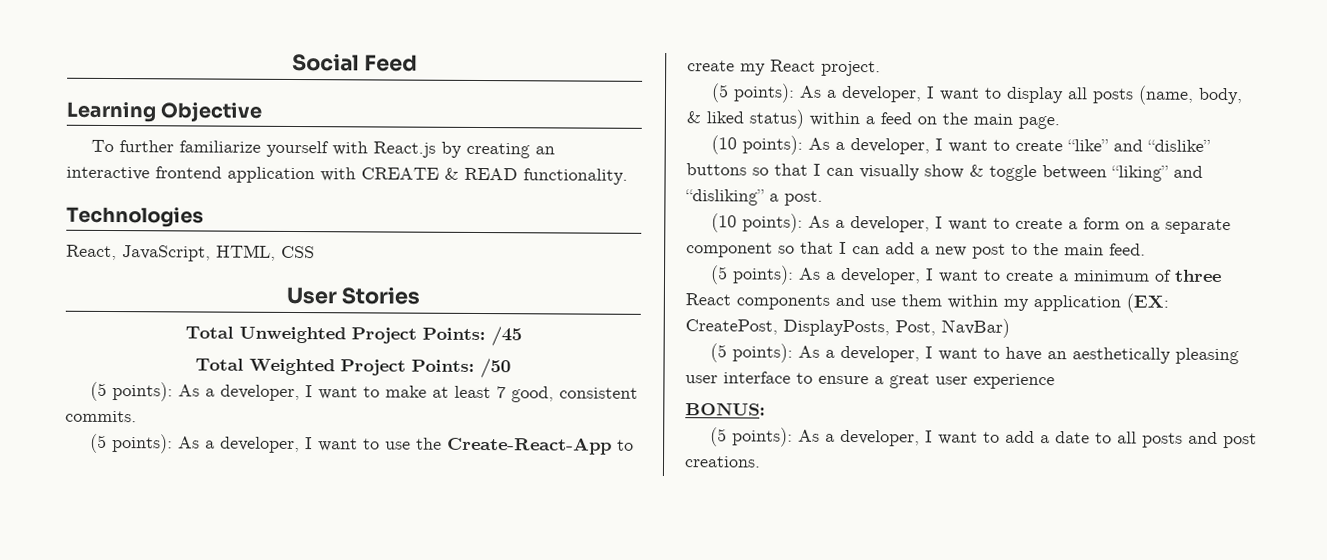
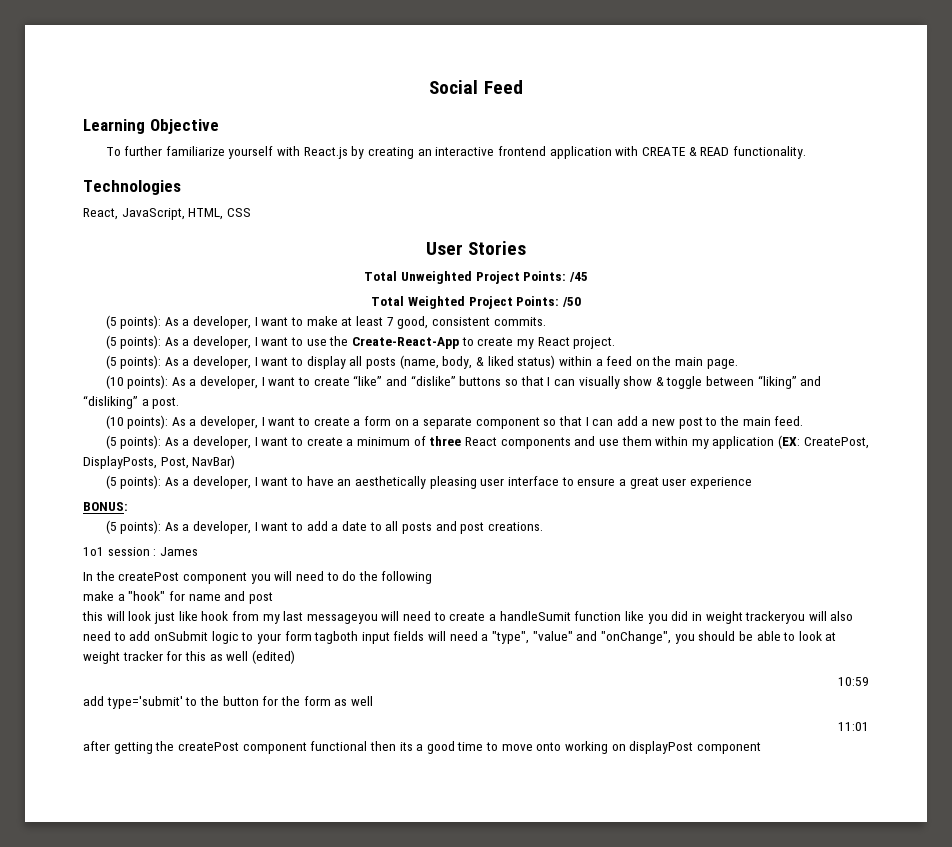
+ 1o1 session : James
+ In the createPost component you will need to do the following
+ make a "hook" for name and post
+ this will look just like hook from my last messageyou will need to create a handleSumit function like you did in weight trackeryou will also need to add onSubmit logic to your form tagboth input fields will need a "type", "value" and "onChange", you should be able to look at weight tracker for this as well (edited)
+ 10:59
+ add type='submit' to the button for the form as well
+ 11:01
+ after getting the createPost component functional then its a good time to move onto working on displayPost component

